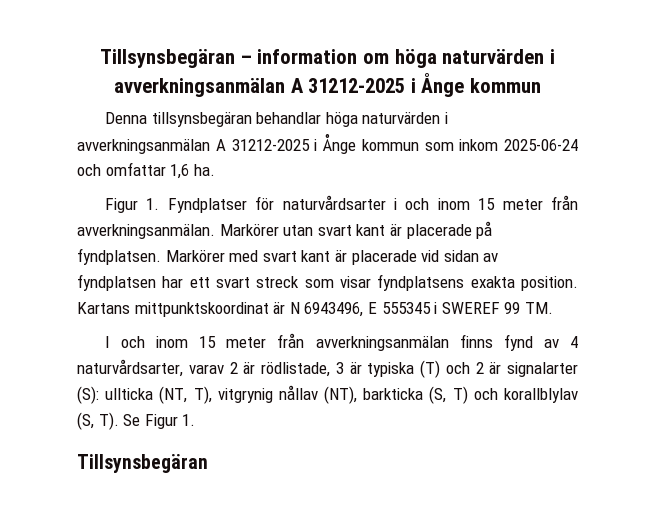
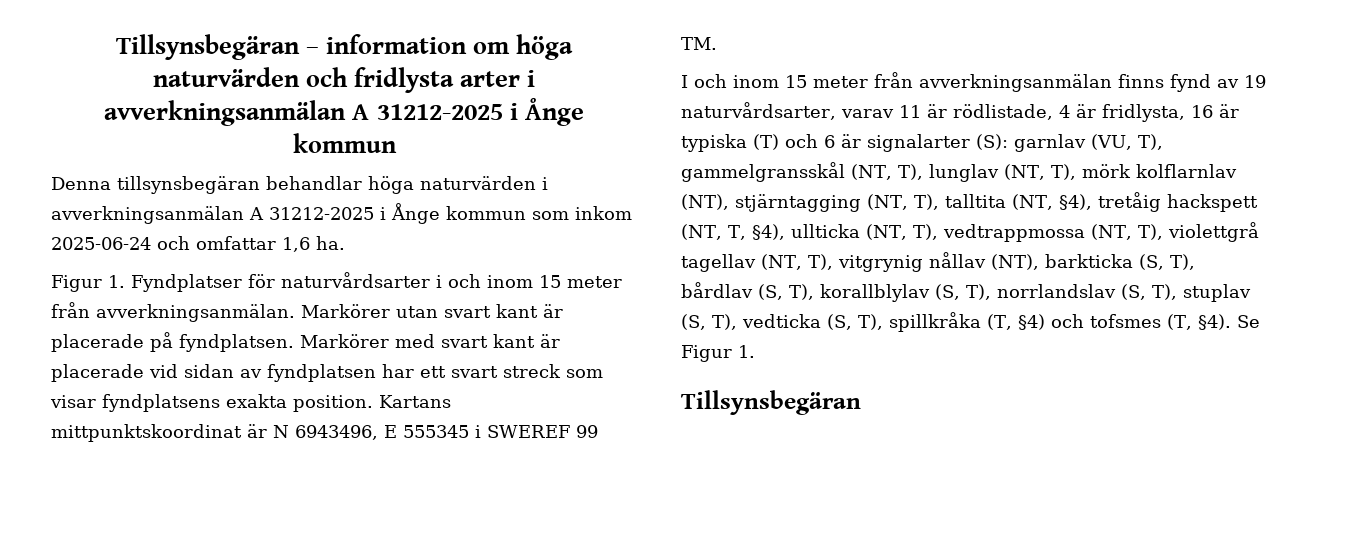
- Tillsynsbegäran – information om höga naturvärden i avverkningsanmälan A 31212-2025 i Ånge kommun
+ Tillsynsbegäran – information om höga naturvärden och fridlysta arter i avverkningsanmälan A 31212-2025 i Ånge kommun
- I och inom 15 meter från avverkningsanmälan finns fynd av 4 naturvårdsarter, varav 2 är rödlistade, 3 är typiska (T) och 2 är signalarter (S): ullticka (NT, T), vitgrynig nållav (NT), barkticka (S, T) och korallblylav (S, T). Se Figur 1.
+ I och inom 15 meter från avverkningsanmälan finns fynd av 19 naturvårdsarter, varav 11 är rödlistade, 4 är fridlysta, 16 är typiska (T) och 6 är signalarter (S): garnlav (VU, T), gammelgransskål (NT, T), lunglav (NT, T), mörk kolflarnlav (NT), stjärntagging (NT, T), talltita (NT, §4), tretåig hackspett (NT, T, §4), ullticka (NT, T), vedtrappmossa (NT, T), violettgrå tagellav (NT, T), vitgrynig nållav (NT), barkticka (S, T), bårdlav (S, T), korallblylav (S, T), norrlandslav (S, T), stuplav (S, T), vedticka (S, T), spillkråka (T, §4) och tofsmes (T, §4). Se Figur 1.

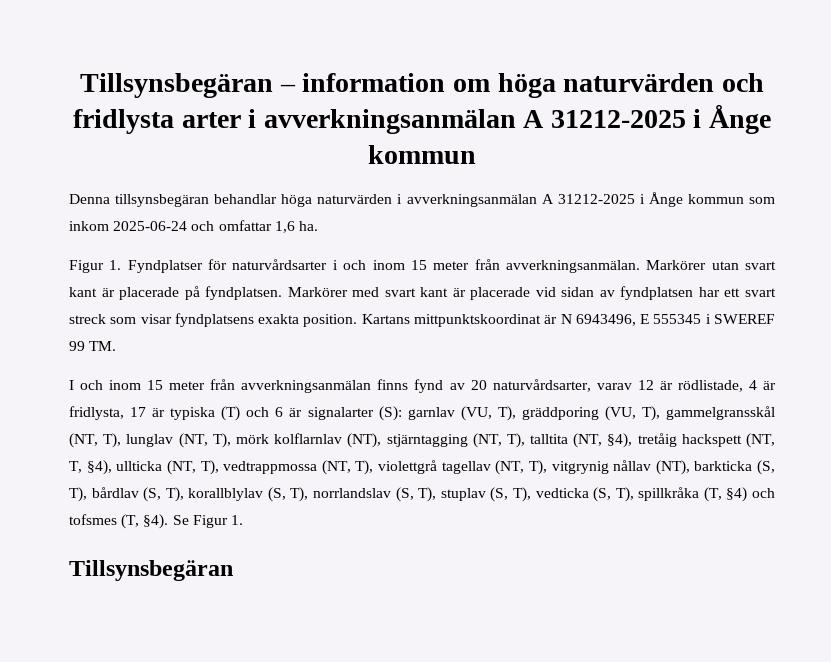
- I och inom 15 meter från avverkningsanmälan finns fynd av 19 naturvårdsarter, varav 11 är rödlistade, 4 är fridlysta, 16 är typiska (T) och 6 är signalarter (S):
+ I och inom 15 meter från avverkningsanmälan finns fynd av 20 naturvårdsarter, varav 12 är rödlistade, 4 är fridlysta, 17 är typiska (T) och 6 är signalarter (S):
- garnlav (VU, T), gammelgransskål (NT, T), lunglav (NT, T), mörk kolflarnlav (NT), stjärntagging (NT, T), talltita (NT, §4), tretåig hackspett (NT, T, §4), ullticka (NT, T), vedtrappmossa (NT, T), violettgrå tagellav (NT, T), vitgrynig nållav (NT), barkticka (S, T), bårdlav (S, T), korallblylav (S, T), norrlandslav (S, T), stuplav (S, T), vedticka (S, T), spillkråka (T, §4) och tofsmes (T, §4).
+ garnlav (VU, T), gräddporing (VU, T), gammelgransskål (NT, T), lunglav (NT, T), mörk kolflarnlav (NT), stjärntagging (NT, T), talltita (NT, §4), tretåig hackspett (NT, T, §4), ullticka (NT, T), vedtrappmossa (NT, T), violettgrå tagellav (NT, T), vitgrynig nållav (NT), barkticka (S, T), bårdlav (S, T), korallblylav (S, T), norrlandslav (S, T), stuplav (S, T), vedticka (S, T), spillkråka (T, §4) och tofsmes (T, §4).

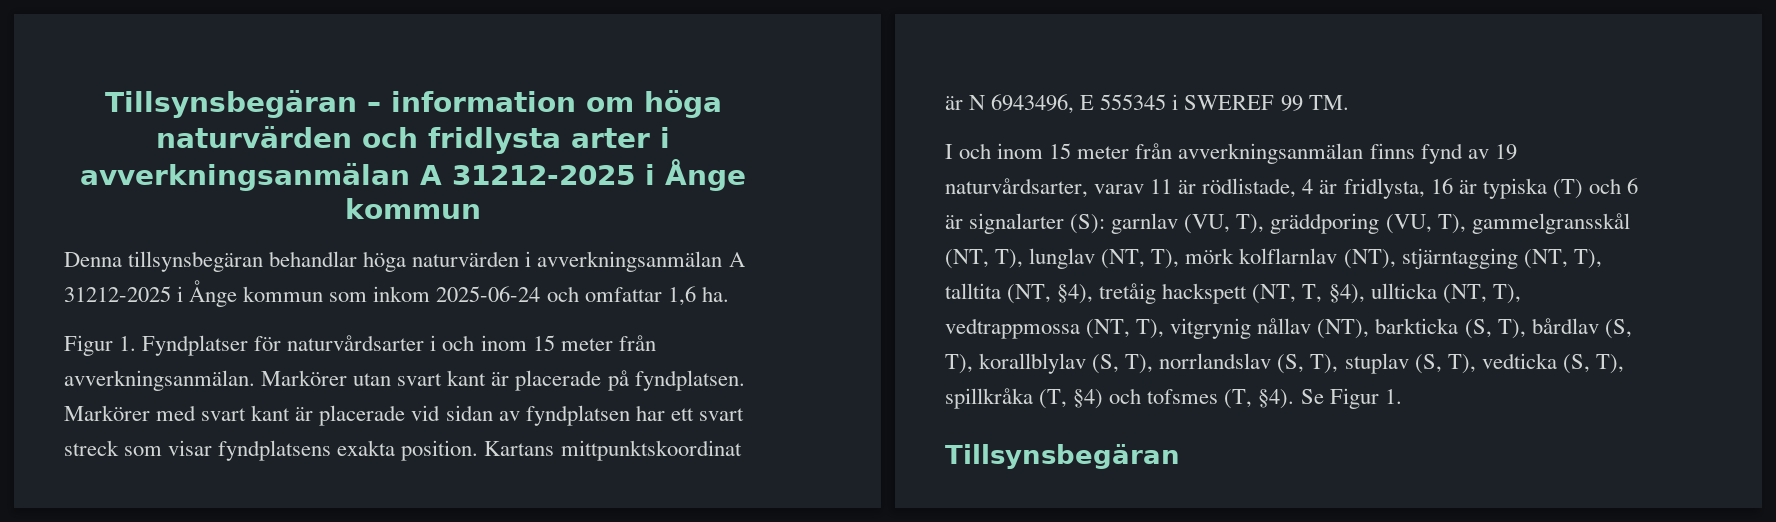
- I och inom 15 meter från avverkningsanmälan finns fynd av 20 naturvårdsarter, varav 12 är rödlistade, 4 är fridlysta, 17 är typiska (T) och 6 är signalarter (S):
+ I och inom 15 meter från avverkningsanmälan finns fynd av 19 naturvårdsarter, varav 11 är rödlistade, 4 är fridlysta, 16 är typiska (T) och 6 är signalarter (S):
- garnlav (VU, T), gräddporing (VU, T), gammelgransskål (NT, T), lunglav (NT, T), mörk kolflarnlav (NT), stjärntagging (NT, T), talltita (NT, §4), tretåig hackspett (NT, T, §4), ullticka (NT, T), vedtrappmossa (NT, T), violettgrå tagellav (NT, T), vitgrynig nållav (NT), barkticka (S, T), bårdlav (S, T), korallblylav (S, T), norrlandslav (S, T), stuplav (S, T), vedticka (S, T), spillkråka (T, §4) och tofsmes (T, §4).
+ garnlav (VU, T), gräddporing (VU, T), gammelgransskål (NT, T), lunglav (NT, T), mörk kolflarnlav (NT), stjärntagging (NT, T), talltita (NT, §4), tretåig hackspett (NT, T, §4), ullticka (NT, T), vedtrappmossa (NT, T), vitgrynig nållav (NT), barkticka (S, T), bårdlav (S, T), korallblylav (S, T), norrlandslav (S, T), stuplav (S, T), vedticka (S, T), spillkråka (T, §4) och tofsmes (T, §4).

